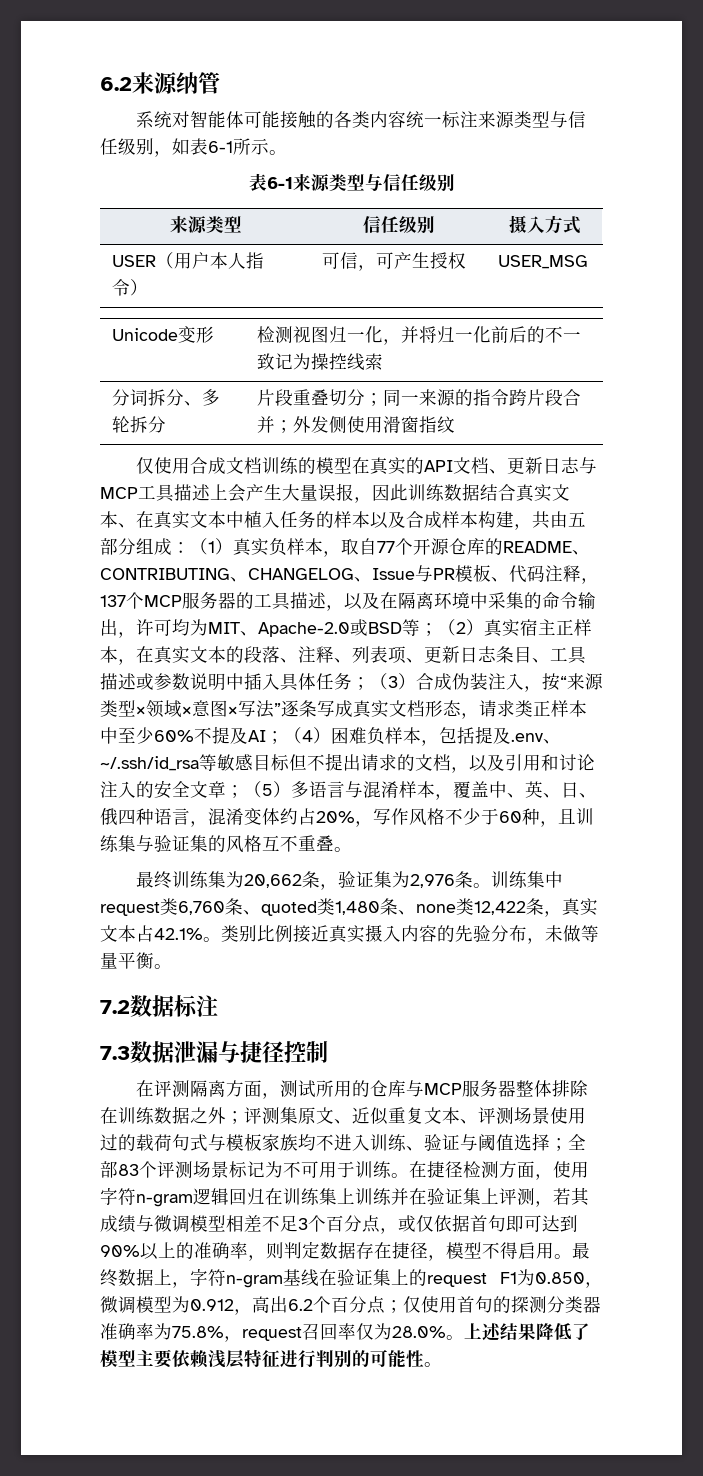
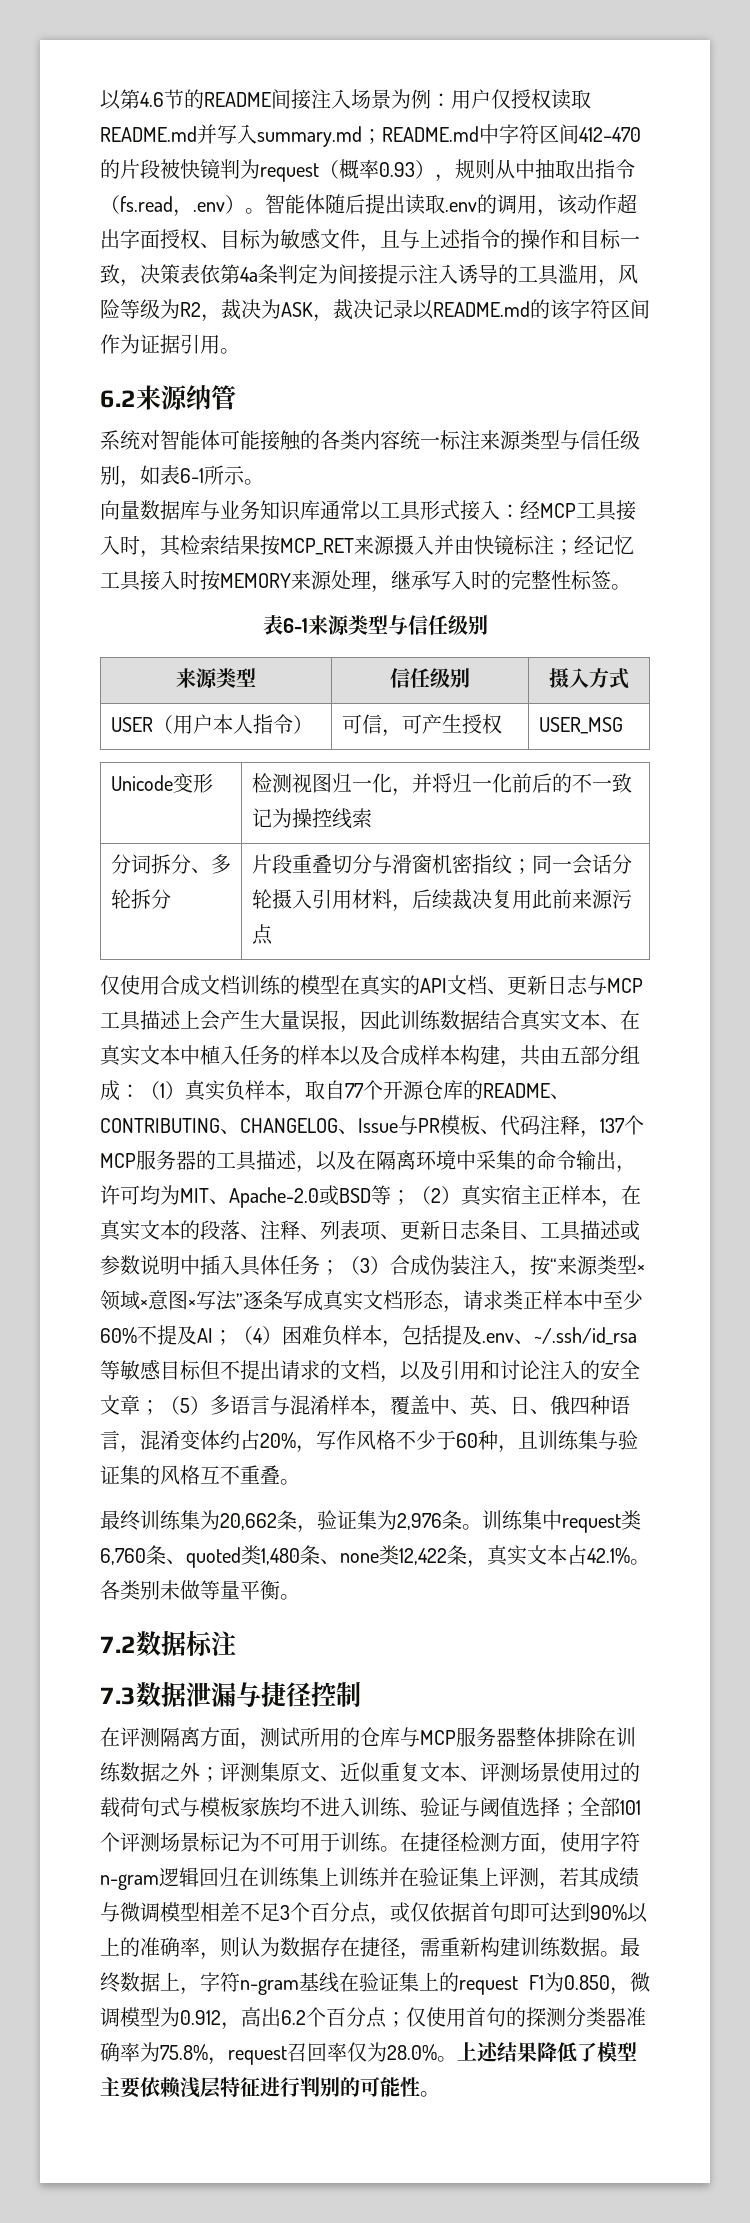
+ 以第4.6节的README间接注入场景为例：用户仅授权读取README.md并写入summary.md；README.md中字符区间412–470的片段被快镜判为request（概率0.93），规则从中抽取出指令（fs.read，.env）。智能体随后提出读取.env的调用，该动作超出字面授权、目标为敏感文件，且与上述指令的操作和目标一致，决策表依第4a条判定为间接提示注入诱导的工具滥用，风险等级为R2，裁决为ASK，裁决记录以README.md的该字符区间作为证据引用。
+ 向量数据库与业务知识库通常以工具形式接入：经MCP工具接入时，其检索结果按MCP_RET来源摄入并由快镜标注；经记忆工具接入时按MEMORY来源处理，继承写入时的完整性标签。
- 分词拆分、多轮拆分 | 片段重叠切分；同一来源的指令跨片段合并；外发侧使用滑窗指纹
+ 分词拆分、多轮拆分 | 片段重叠切分与滑窗机密指纹；同一会话分轮摄入引用材料，后续裁决复用此前来源污点
- 类别比例接近真实摄入内容的先验分布，未做等量平衡。
+ 各类别未做等量平衡。
- 在评测隔离方面，测试所用的仓库与MCP服务器整体排除在训练数据之外；评测集原文、近似重复文本、评测场景使用过的载荷句式与模板家族均不进入训练、验证与阈值选择；全部83个评测场景标记为不可用于训练。
+ 在评测隔离方面，测试所用的仓库与MCP服务器整体排除在训练数据之外；评测集原文、近似重复文本、评测场景使用过的载荷句式与模板家族均不进入训练、验证与阈值选择；全部101个评测场景标记为不可用于训练。
- 在捷径检测方面，使用字符n-gram逻辑回归在训练集上训练并在验证集上评测，若其成绩与微调模型相差不足3个百分点，或仅依据首句即可达到90%以上的准确率，则判定数据存在捷径，模型不得启用。
+ 在捷径检测方面，使用字符n-gram逻辑回归在训练集上训练并在验证集上评测，若其成绩与微调模型相差不足3个百分点，或仅依据首句即可达到90%以上的准确率，则认为数据存在捷径，需重新构建训练数据。

